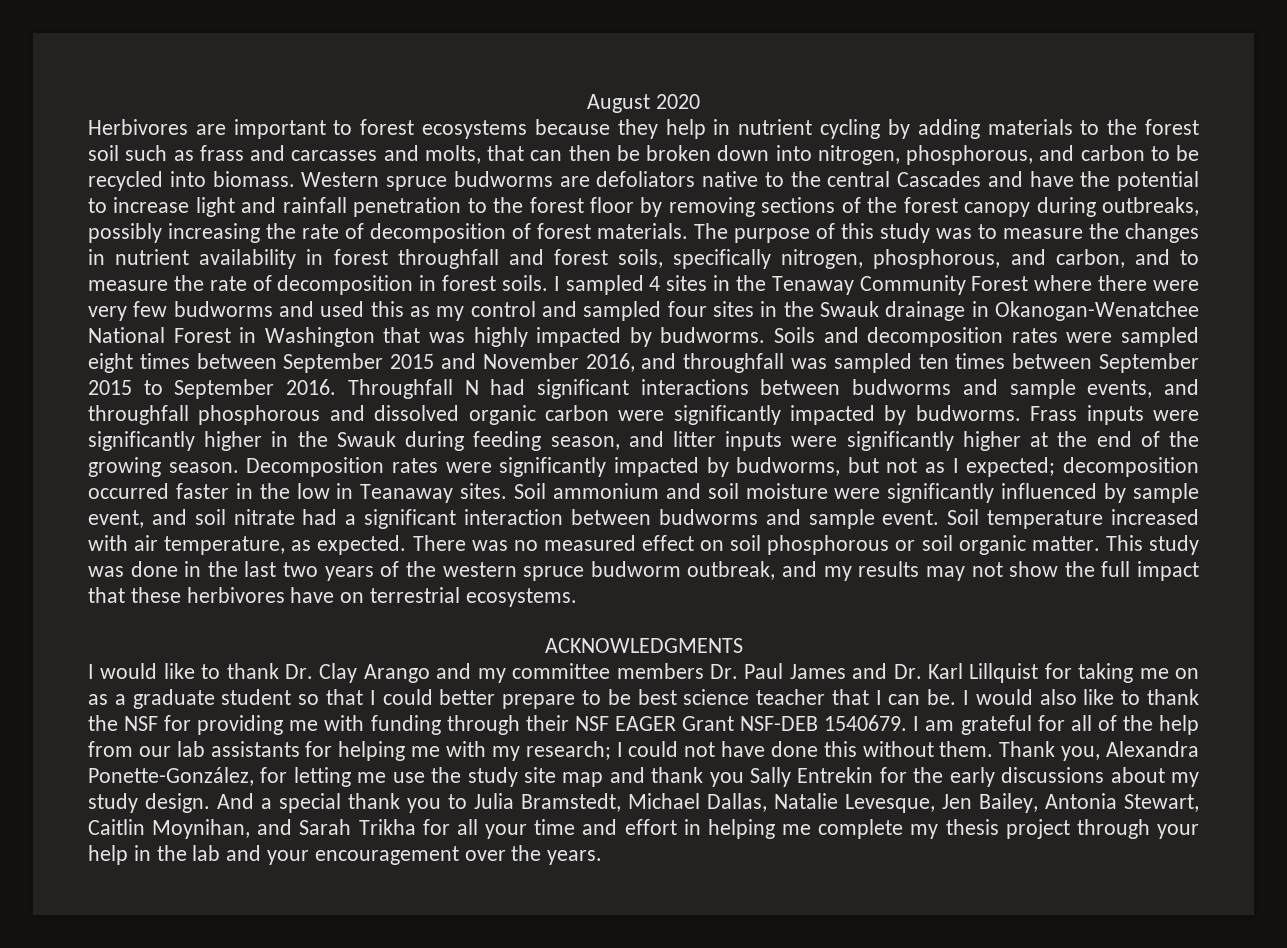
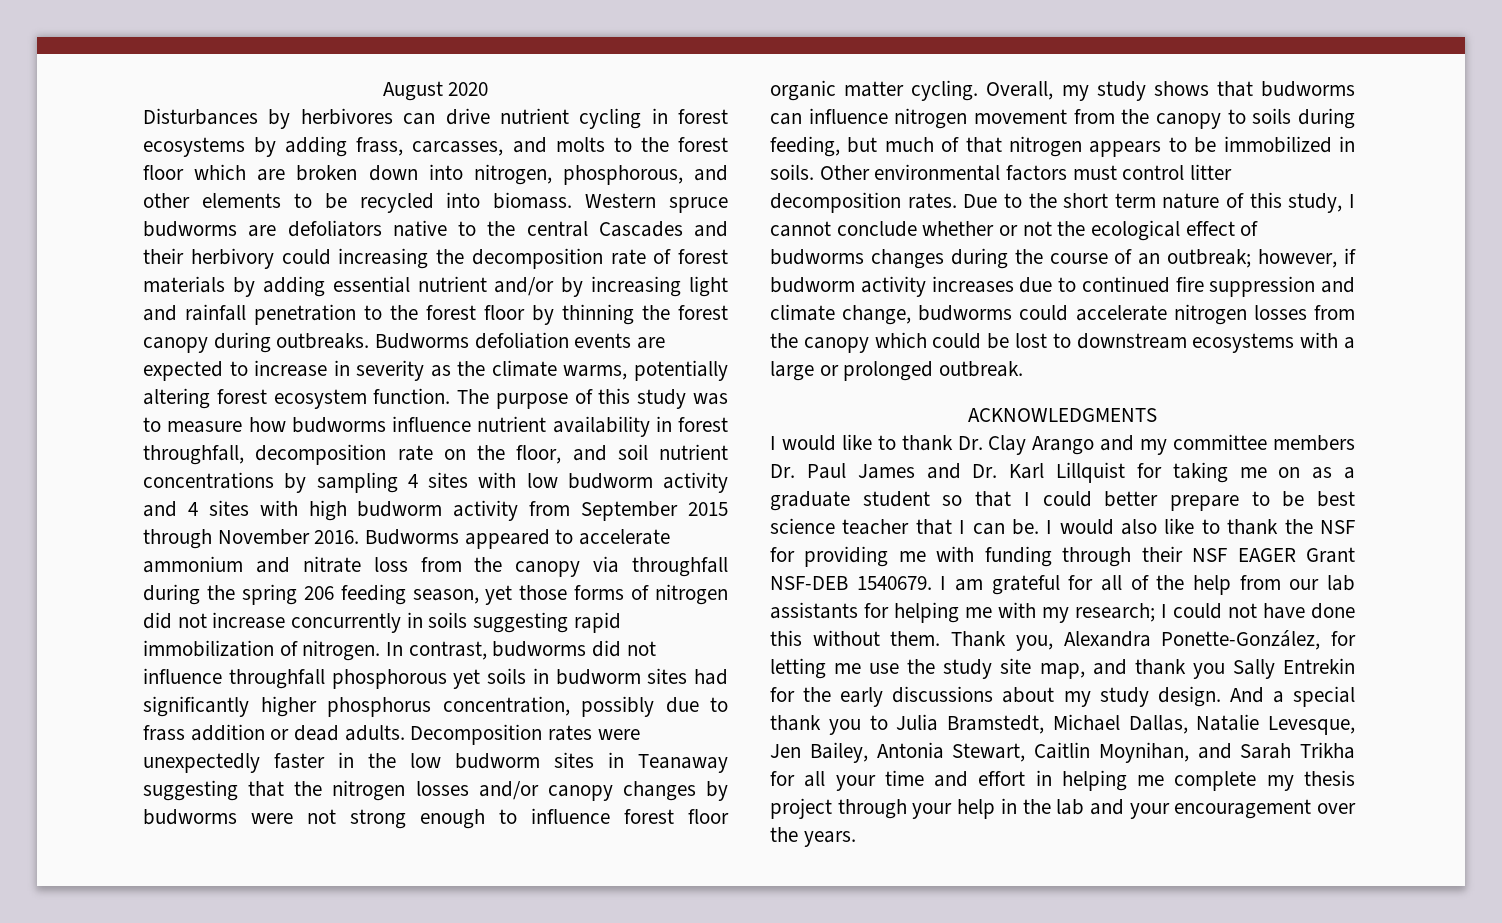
- Herbivores are important to forest ecosystems because they help in nutrient cycling by adding materials to the forest soil such as frass and carcasses and molts, that can then be broken down into nitrogen, phosphorous, and carbon to be recycled into biomass.
+ Disturbances by herbivores can drive nutrient cycling in forest ecosystems by adding frass, carcasses, and molts to the forest floor which are broken down into nitrogen, phosphorous, and other elements to be recycled into biomass.
- Western spruce budworms are defoliators native to the central Cascades and have the potential to increase light and rainfall penetration to the forest floor by removing sections of the forest canopy during outbreaks, possibly increasing the rate of decomposition of forest materials.
+ Western spruce budworms are defoliators native to the central Cascades and their herbivory could increasing the decomposition rate of forest materials by adding essential nutrient and/or by increasing light and rainfall penetration to the forest floor by thinning the forest canopy during outbreaks. Budworms defoliation events are expected to increase in severity as the climate warms, potentially altering forest ecosystem function.
- The purpose of this study was to measure the changes in nutrient availability in forest throughfall and forest soils, specifically nitrogen, phosphorous, and carbon, and to measure the rate of decomposition in forest soils. I sampled 4 sites in the Tenaway Community Forest where there were very few budworms and used this as my control and sampled four sites in the Swauk drainage in Okanogan-Wenatchee National Forest in Washington that was highly impacted by budworms. Soils and decomposition rates were sampled eight times between September 2015 and November 2016, and throughfall was sampled ten times between September 2015 to September 2016. Throughfall N had significant interactions between budworms and sample events, and throughfall phosphorous and dissolved organic carbon were significantly impacted by budworms. Frass inputs were significantly higher in the Swauk during feeding season, and litter inputs were significantly higher at the end of the growing season. Decomposition rates were significantly impacted by budworms, but not as I expected; decomposition occurred faster in the low in Teanaway sites. Soil ammonium and soil moisture were significantly influenced by sample event, and soil nitrate had a significant interaction between budworms and sample event. Soil temperature increased with air temperature, as expected. There was no measured effect on soil phosphorous or soil organic matter. This study was done in the last two years of the western spruce budworm outbreak, and my results may not show the full impact that these herbivores have on terrestrial ecosystems.
+ The purpose of this study was to measure how budworms influence nutrient availability in forest throughfall, decomposition rate on the floor, and soil nutrient concentrations by sampling 4 sites with low budworm activity and 4 sites with high budworm activity from September 2015 through November 2016. Budworms appeared to accelerate ammonium and nitrate loss from the canopy via throughfall during the spring 206 feeding season, yet those forms of nitrogen did not increase concurrently in soils suggesting rapid immobilization of nitrogen. In contrast, budworms did not influence throughfall phosphorous yet soils in budworm sites had significantly higher phosphorus concentration, possibly due to frass addition or dead adults. Decomposition rates were unexpectedly faster in the low budworm sites in Teanaway suggesting that the nitrogen losses and/or canopy changes by budworms were not strong enough to influence forest floor organic matter cycling. Overall, my study shows that budworms can influence nitrogen movement from the canopy to soils during feeding, but much of that nitrogen appears to be immobilized in soils. Other environmental factors must control litter decomposition rates. Due to the short term nature of this study, I cannot conclude whether or not the ecological effect of budworms changes during the course of an outbreak; however, if budworm activity increases due to continued fire suppression and climate change, budworms could accelerate nitrogen losses from the canopy which could be lost to downstream ecosystems with a large or prolonged outbreak.
- Thank you, Alexandra Ponette-González, for letting me use the study site map and thank you Sally Entrekin for the early discussions about my study design.
+ Thank you, Alexandra Ponette-González, for letting me use the study site map, and thank you Sally Entrekin for the early discussions about my study design.

